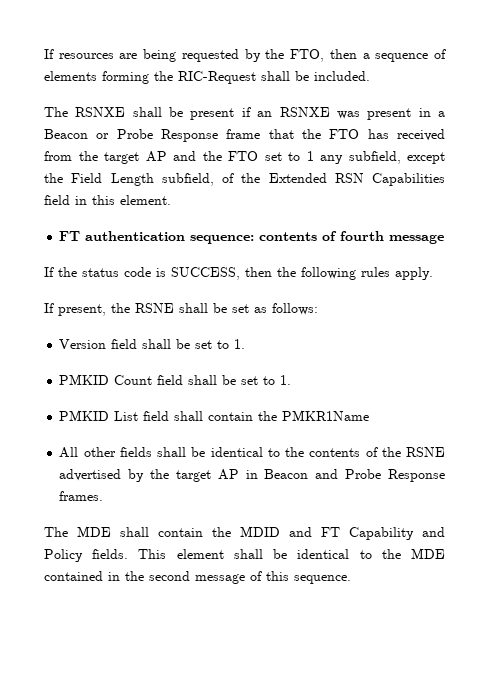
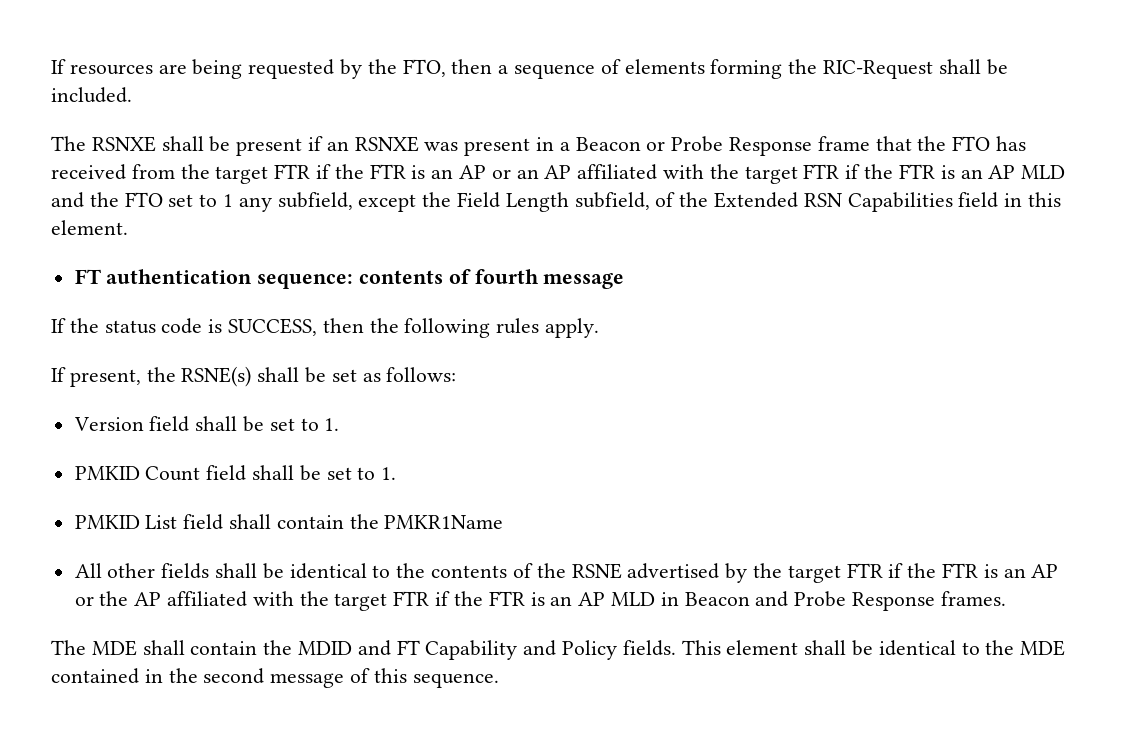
- The RSNXE shall be present if an RSNXE was present in a Beacon or Probe Response frame that the FTO has received from the target AP and the FTO set to 1 any subfield, except the Field Length subfield, of the Extended RSN Capabilities field in this element.
+ The RSNXE shall be present if an RSNXE was present in a Beacon or Probe Response frame that the FTO has received from the target FTR if the FTR is an AP or an AP affiliated with the target FTR if the FTR is an AP MLD and the FTO set to 1 any subfield, except the Field Length subfield, of the Extended RSN Capabilities field in this element.
- If present, the RSNE shall be set as follows:
+ If present, the RSNE(s) shall be set as follows:
- All other fields shall be identical to the contents of the RSNE advertised by the target AP in Beacon and Probe Response frames.
+ All other fields shall be identical to the contents of the RSNE advertised by the target FTR if the FTR is an AP or the AP affiliated with the target FTR if the FTR is an AP MLD in Beacon and Probe Response frames.

